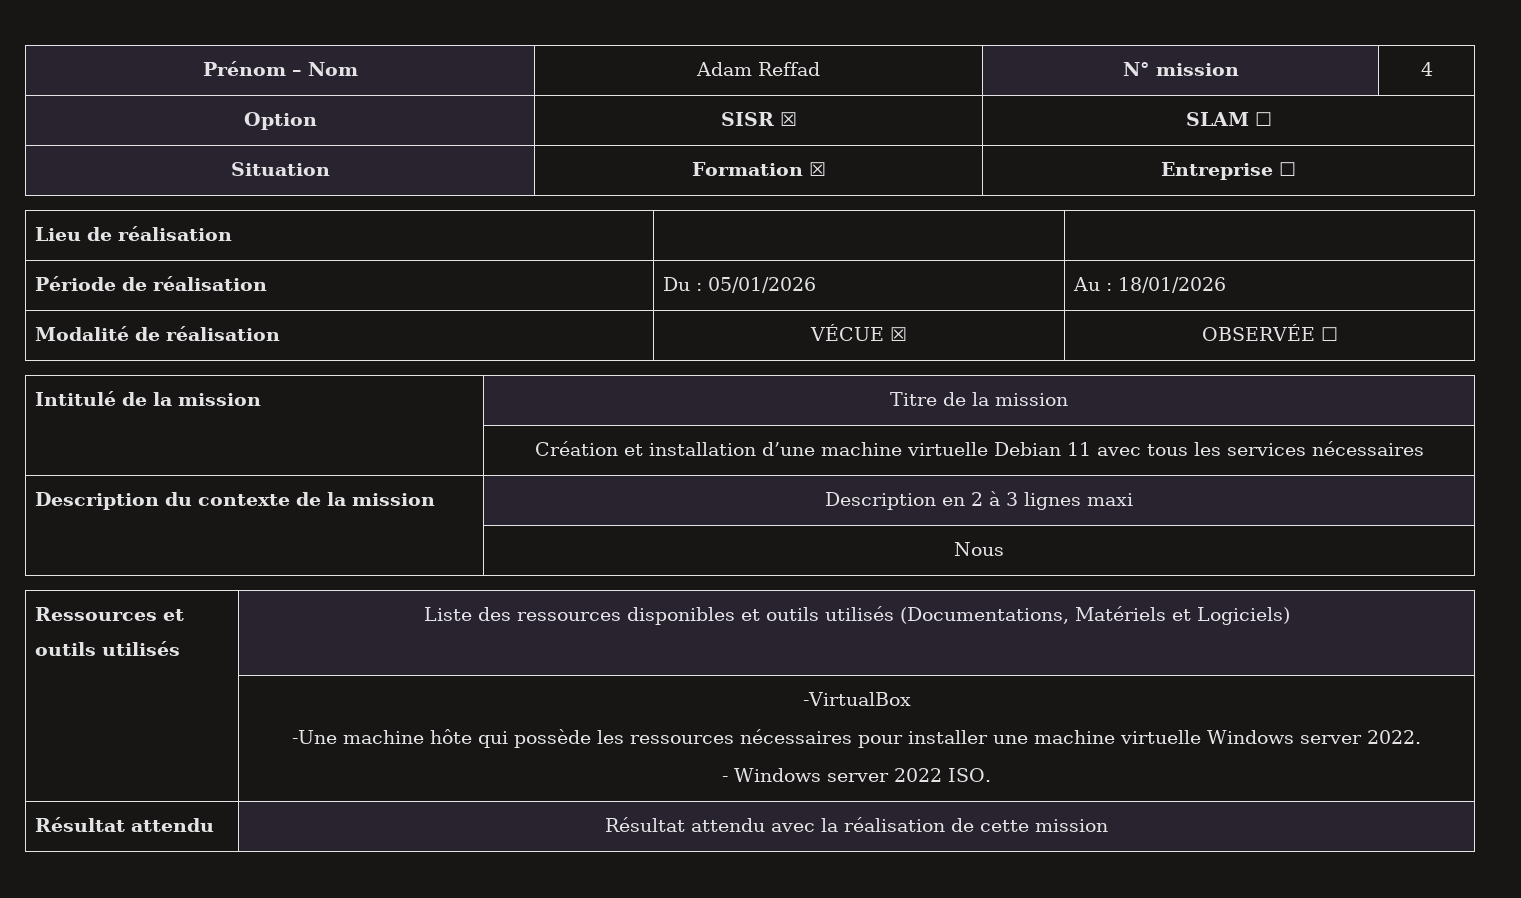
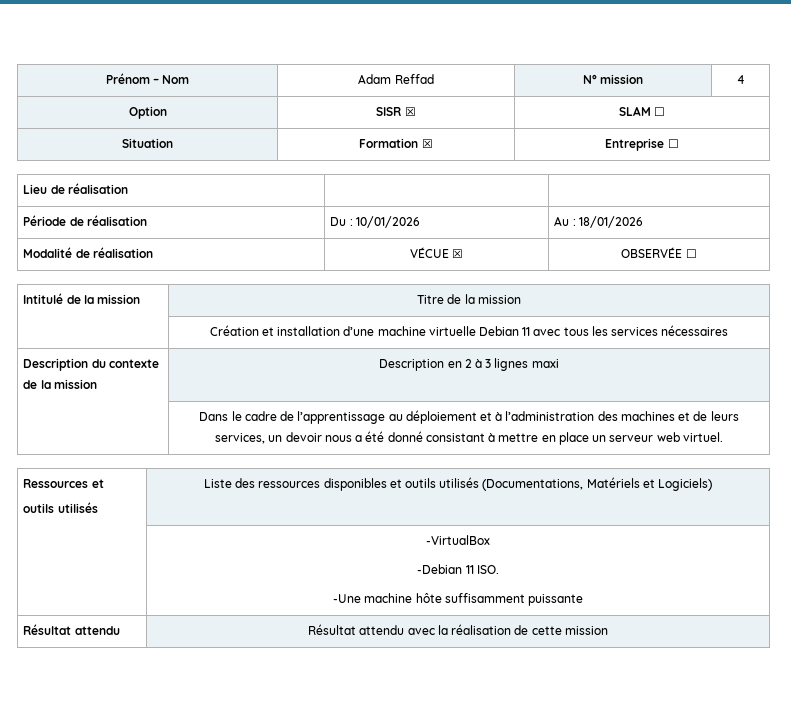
- Période de réalisation | Du : 05/01/2026 | Au : 18/01/2026
+ Période de réalisation | Du : 10/01/2026 | Au : 18/01/2026
- | Nous
+ | Dans le cadre de l’apprentissage au déploiement et à l’administration des machines et de leurs services, un devoir nous a été donné consistant à mettre en place un serveur web virtuel.
  | -VirtualBox
- -Une machine hôte qui possède les ressources nécessaires pour installer une machine virtuelle Windows server 2022.
- - Windows server 2022 ISO.
+ -Debian 11 ISO.
+ -Une machine hôte suffisamment puissante

